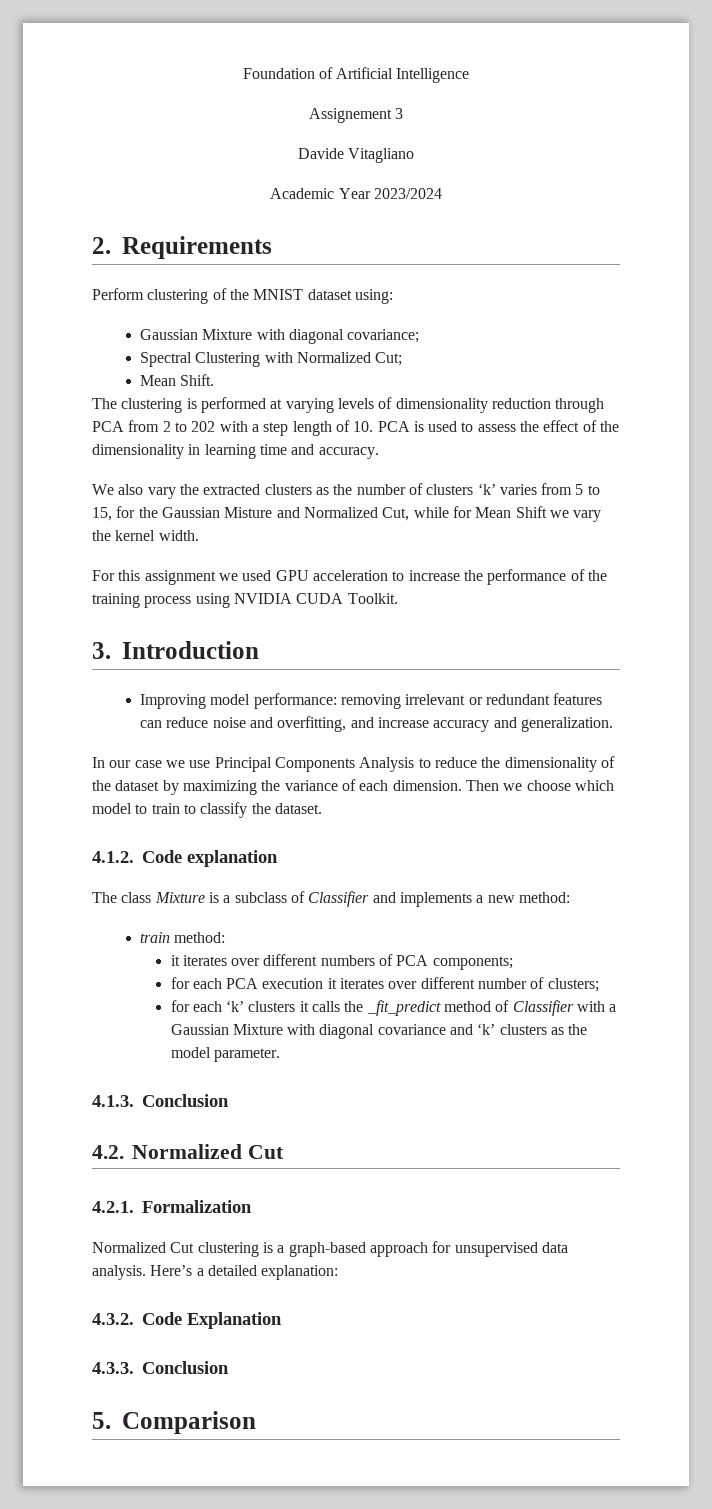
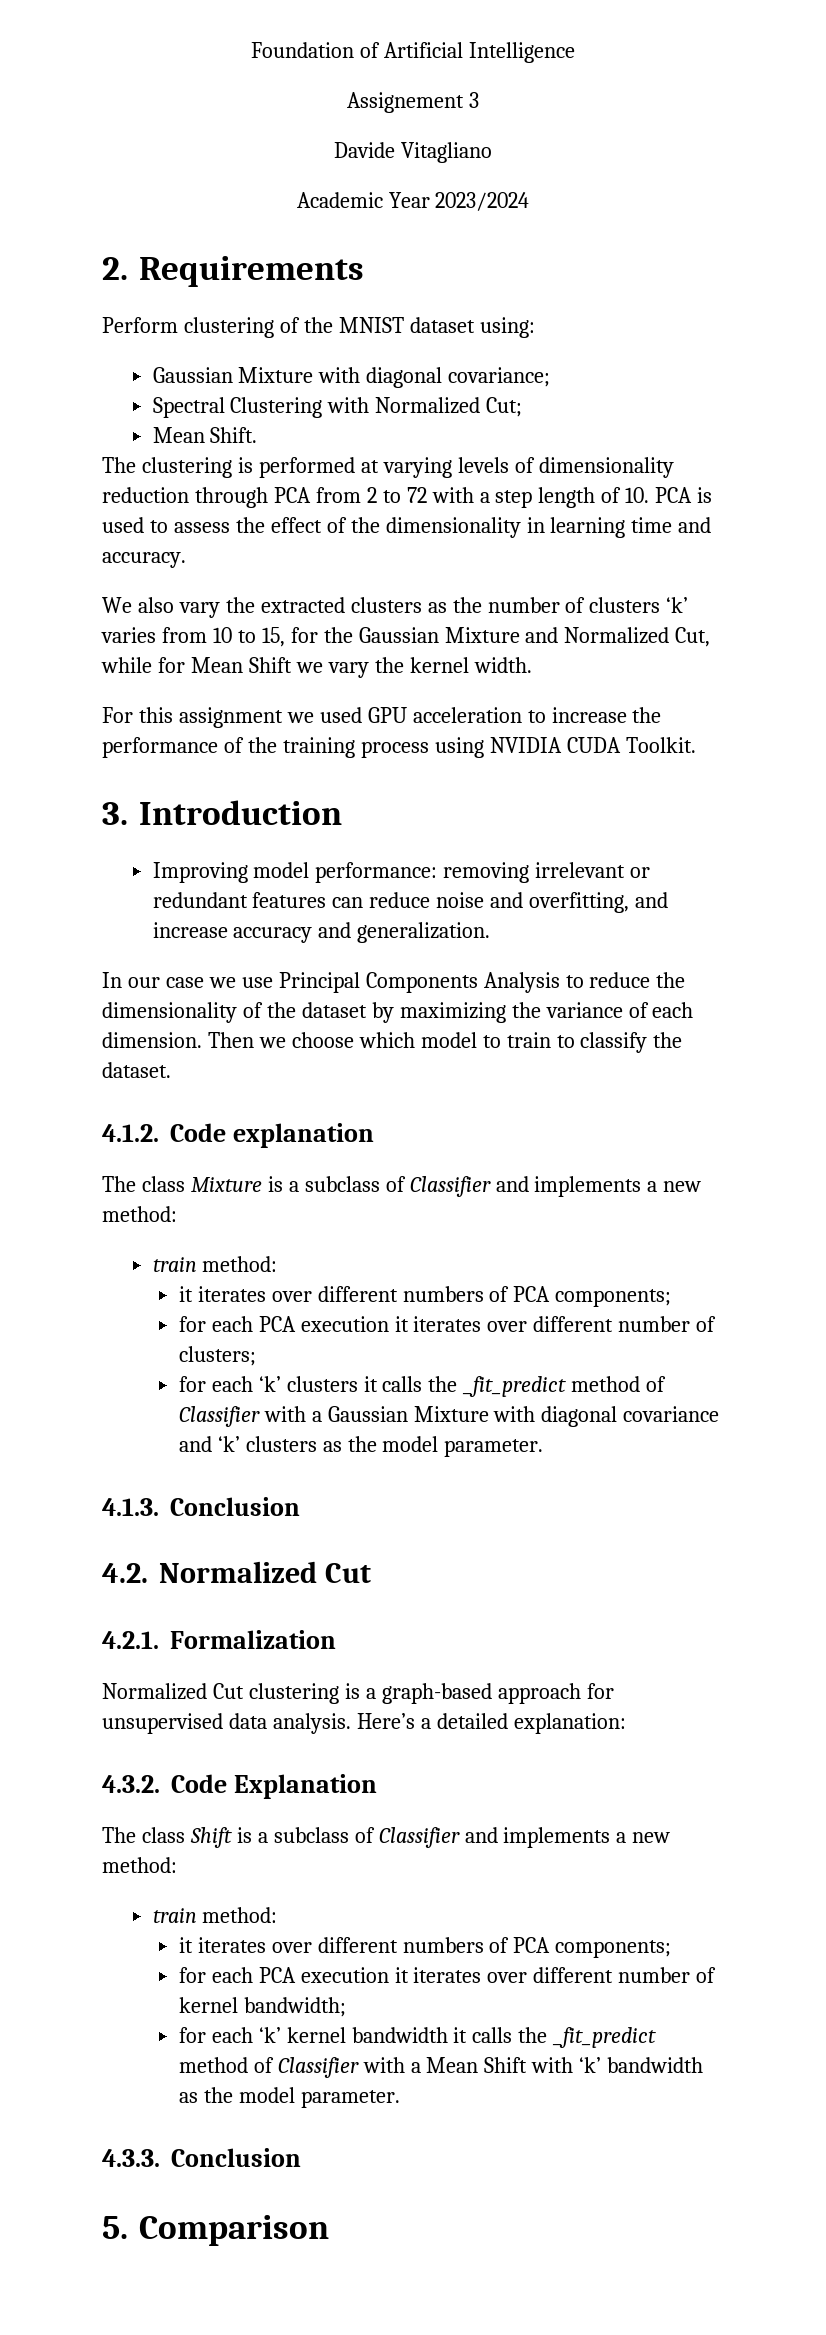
- The clustering is performed at varying levels of dimensionality reduction through PCA from 2 to 202 with a step length of 10. PCA is used to assess the effect of the dimensionality in learning time and accuracy.
+ The clustering is performed at varying levels of dimensionality reduction through PCA from 2 to 72 with a step length of 10. PCA is used to assess the effect of the dimensionality in learning time and accuracy.
- We also vary the extracted clusters as the number of clusters ‘k’ varies from 5 to 15, for the Gaussian Misture and Normalized Cut, while for Mean Shift we vary the kernel width.
+ We also vary the extracted clusters as the number of clusters ‘k’ varies from 10 to 15, for the Gaussian Mixture and Normalized Cut, while for Mean Shift we vary the kernel width.
+ The class Shift is a subclass of Classifier and implements a new method:
+ train method:
+ it iterates over different numbers of PCA components;
+ for each PCA execution it iterates over different number of kernel bandwidth;
+ for each ‘k’ kernel bandwidth it calls the _fit_predict method of Classifier with a Mean Shift with ‘k’ bandwidth as the model parameter.

